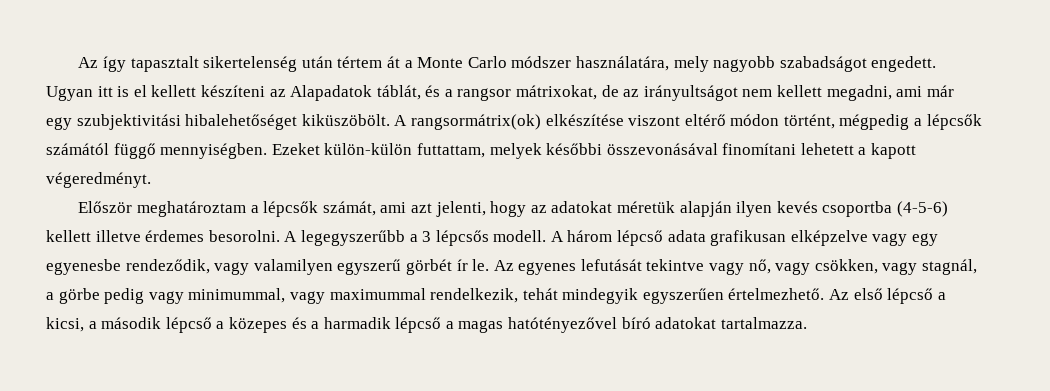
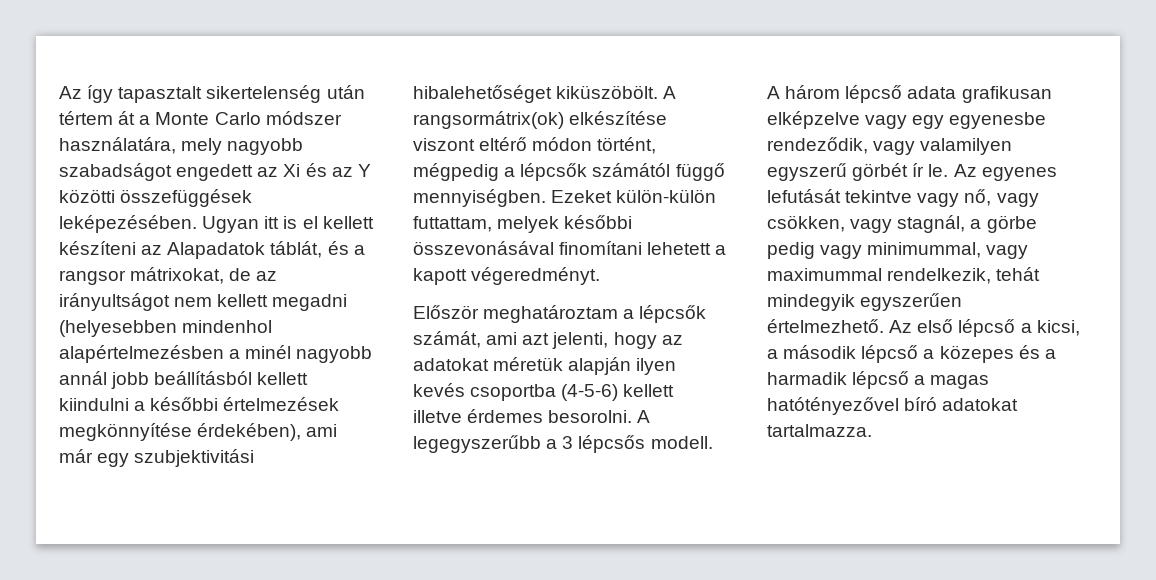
- Az így tapasztalt sikertelenség után tértem át a Monte Carlo módszer használatára, mely nagyobb szabadságot engedett.
+ Az így tapasztalt sikertelenség után tértem át a Monte Carlo módszer használatára, mely nagyobb szabadságot engedett az Xi és az Y közötti összefüggések leképezésében.
- Ugyan itt is el kellett készíteni az Alapadatok táblát, és a rangsor mátrixokat, de az irányultságot nem kellett megadni, ami már egy szubjektivitási hibalehetőséget kiküszöbölt.
+ Ugyan itt is el kellett készíteni az Alapadatok táblát, és a rangsor mátrixokat, de az irányultságot nem kellett megadni (helyesebben mindenhol alapértelmezésben a minél nagyobb annál jobb beállításból kellett kiindulni a későbbi értelmezések megkönnyítése érdekében), ami már egy szubjektivitási hibalehetőséget kiküszöbölt.

